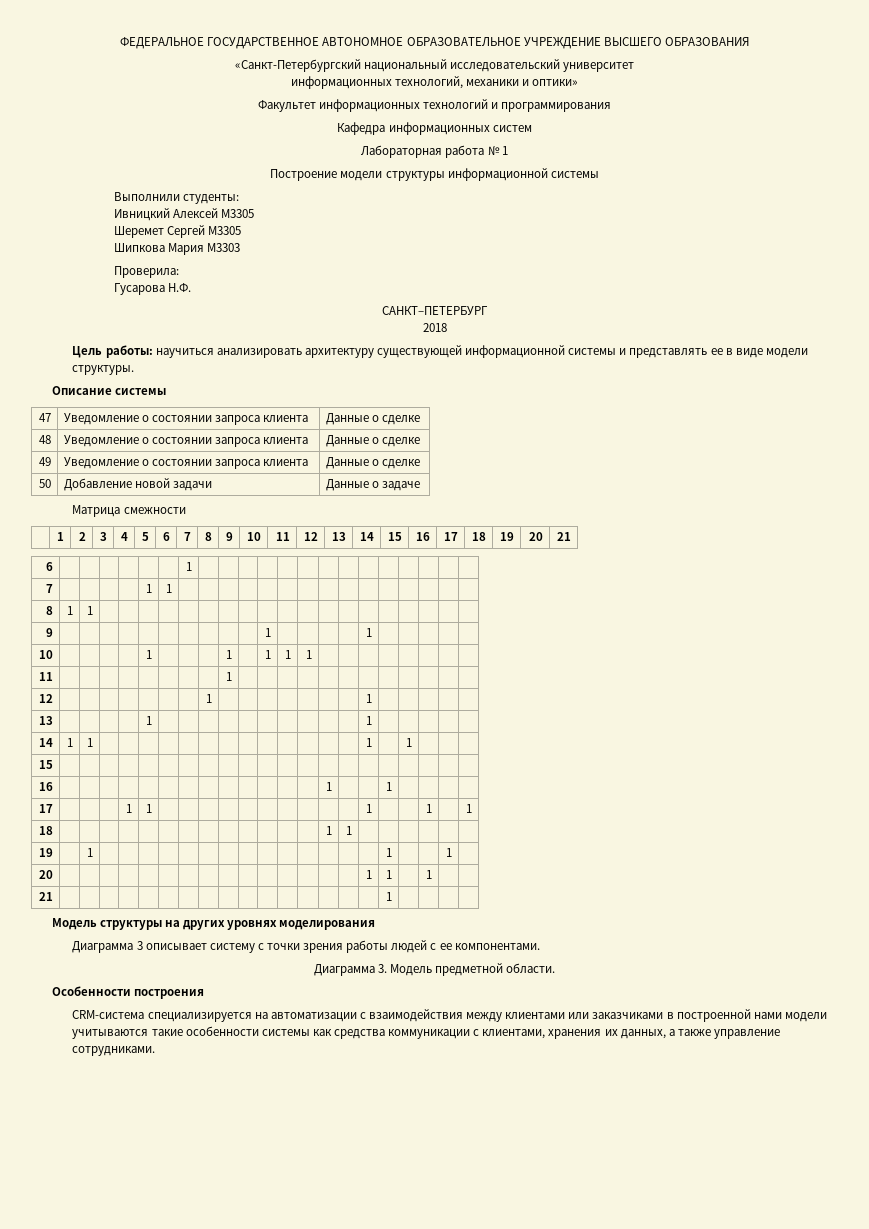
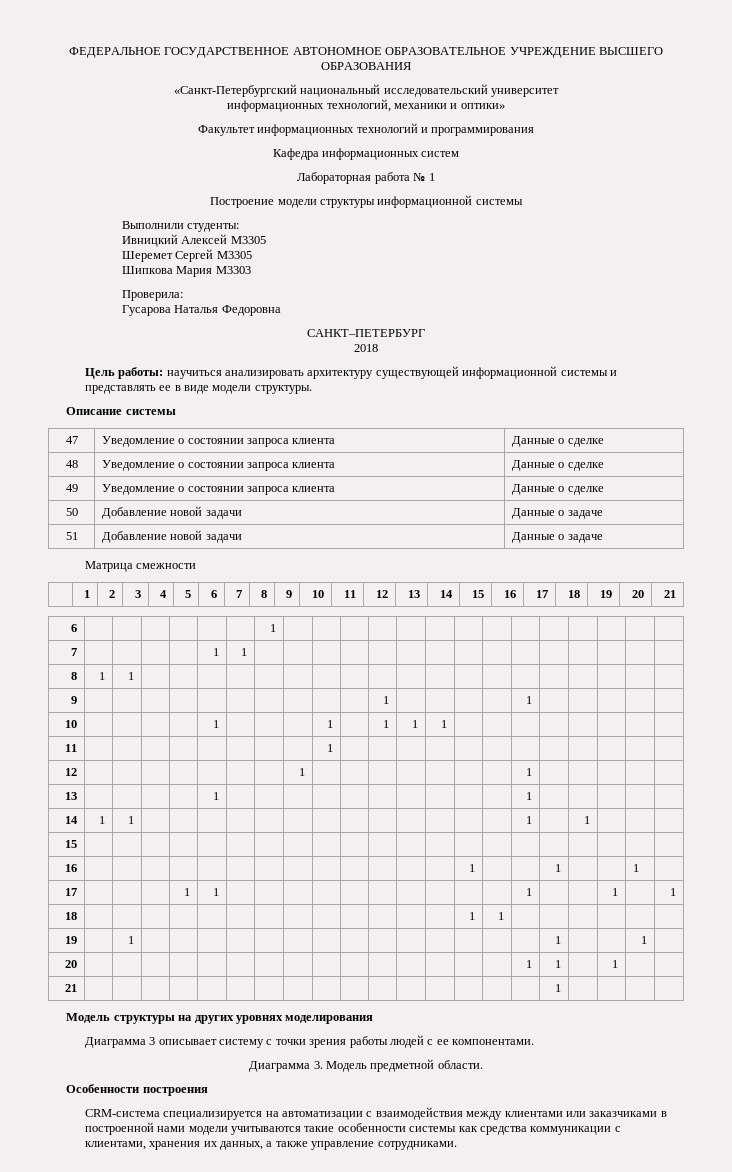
- Гусарова Н.Ф.
+ Гусарова Наталья Федоровна
+ 51 | Добавление новой задачи | Данные о задаче
- 16 | | | | | | | | | | | | | | 1 | | | 1 | | | |
+ 16 | | | | | | | | | | | | | | 1 | | | 1 | | | 1 |

